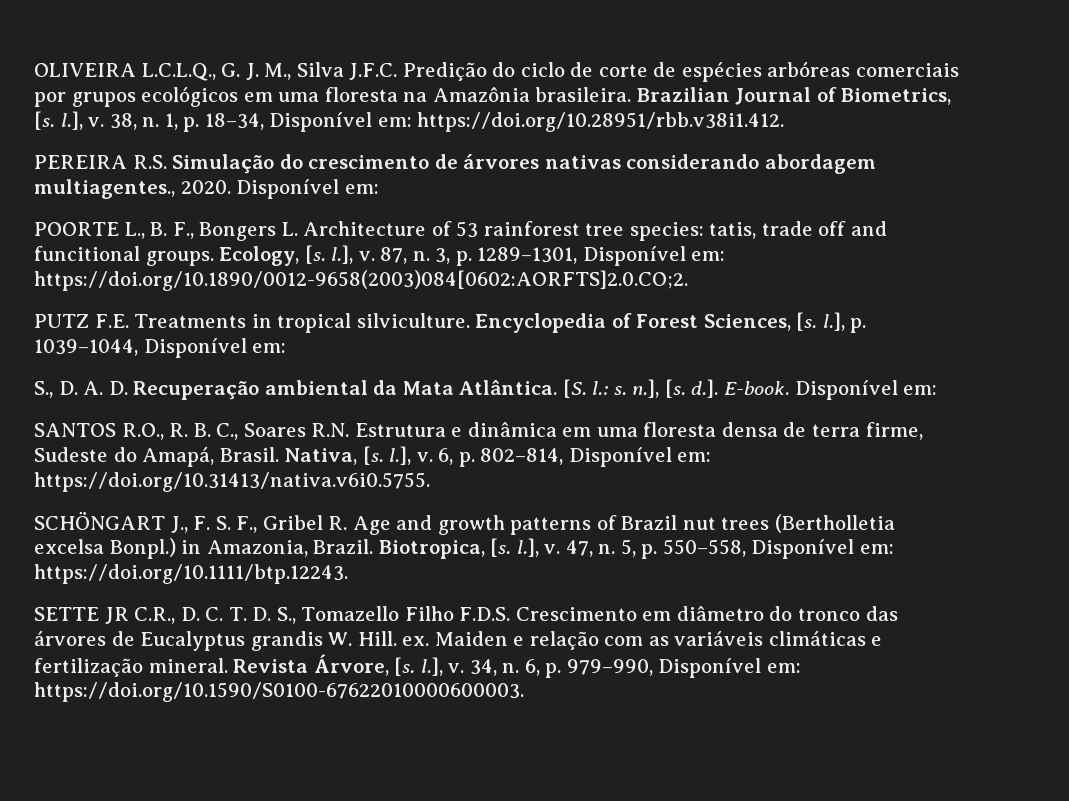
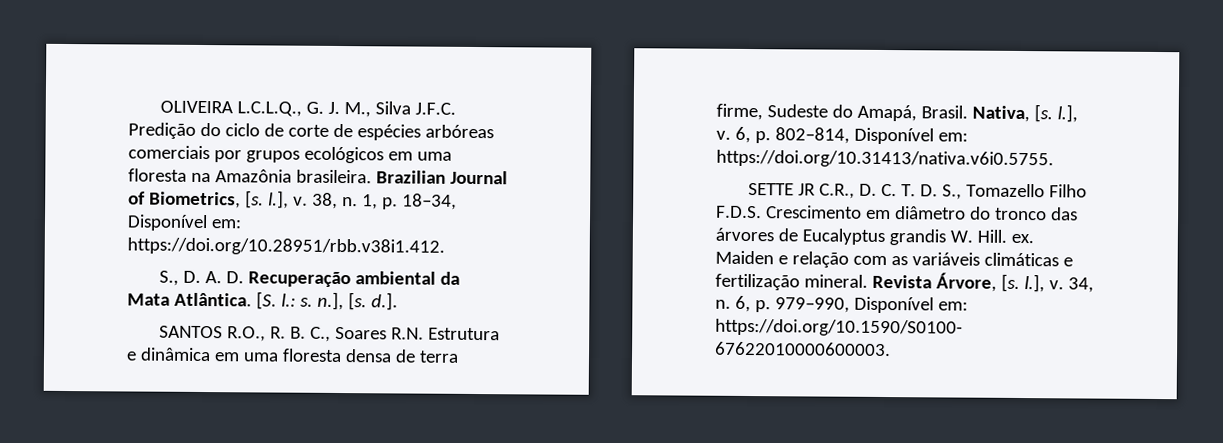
- PEREIRA R.S. Simulação do crescimento de árvores nativas considerando abordagem multiagentes., 2020. Disponível em:
- POORTE L., B. F., Bongers L. Architecture of 53 rainforest tree species: tatis, trade off and funcitional groups. Ecology, [s. l.], v. 87, n. 3, p. 1289–1301, Disponível em: https://doi.org/10.1890/0012-9658(2003)084[0602:AORFTS]2.0.CO;2.
- PUTZ F.E. Treatments in tropical silviculture. Encyclopedia of Forest Sciences, [s. l.], p. 1039–1044, Disponível em:
- [S. l.: s. n.], [s. d.]. E-book. Disponível em:
+ [S. l.: s. n.], [s. d.].
- SCHÖNGART J., F. S. F., Gribel R. Age and growth patterns of Brazil nut trees (Bertholletia excelsa Bonpl.) in Amazonia, Brazil. Biotropica, [s. l.], v. 47, n. 5, p. 550–558, Disponível em: https://doi.org/10.1111/btp.12243.

